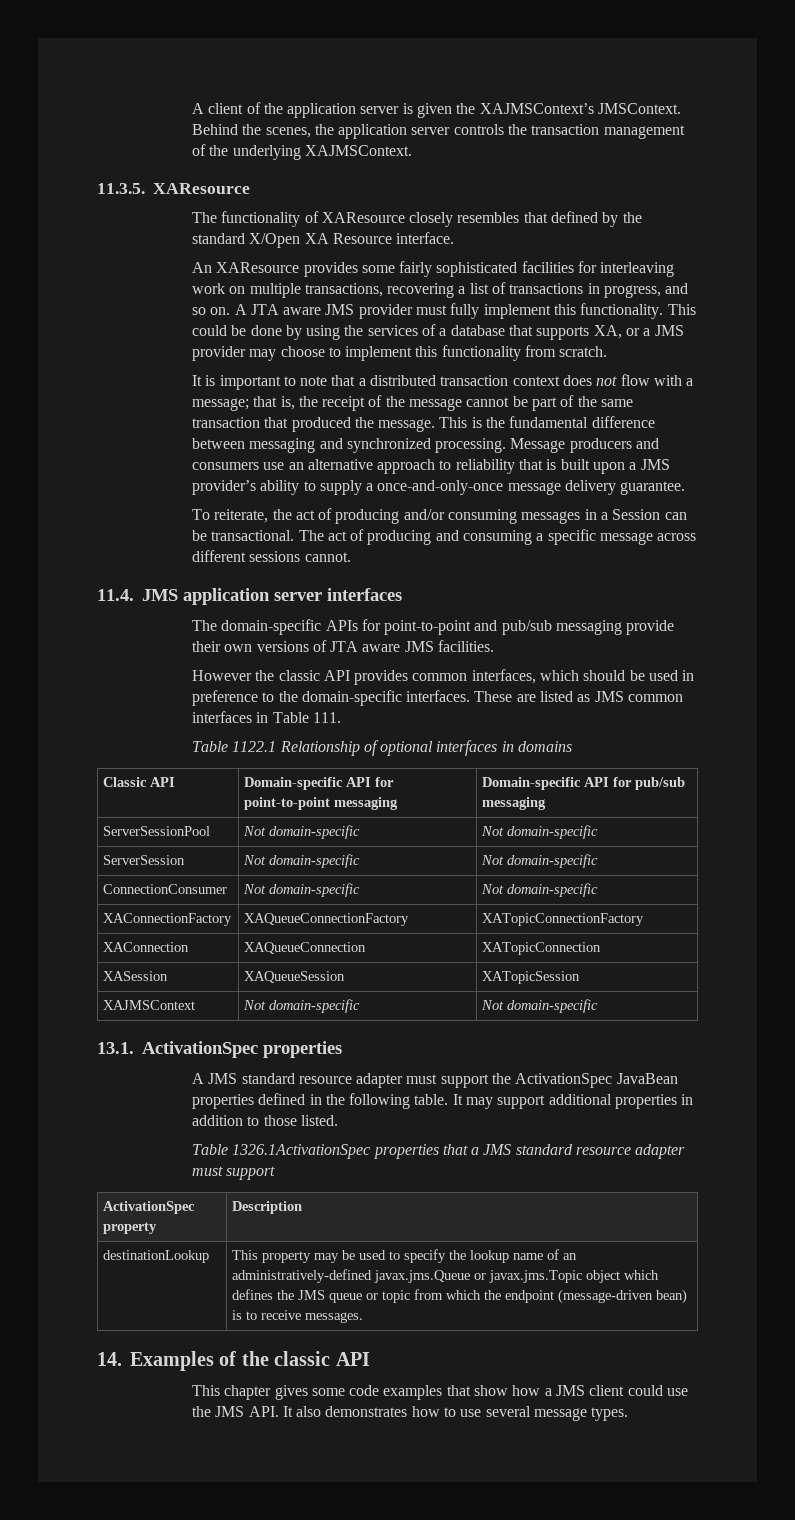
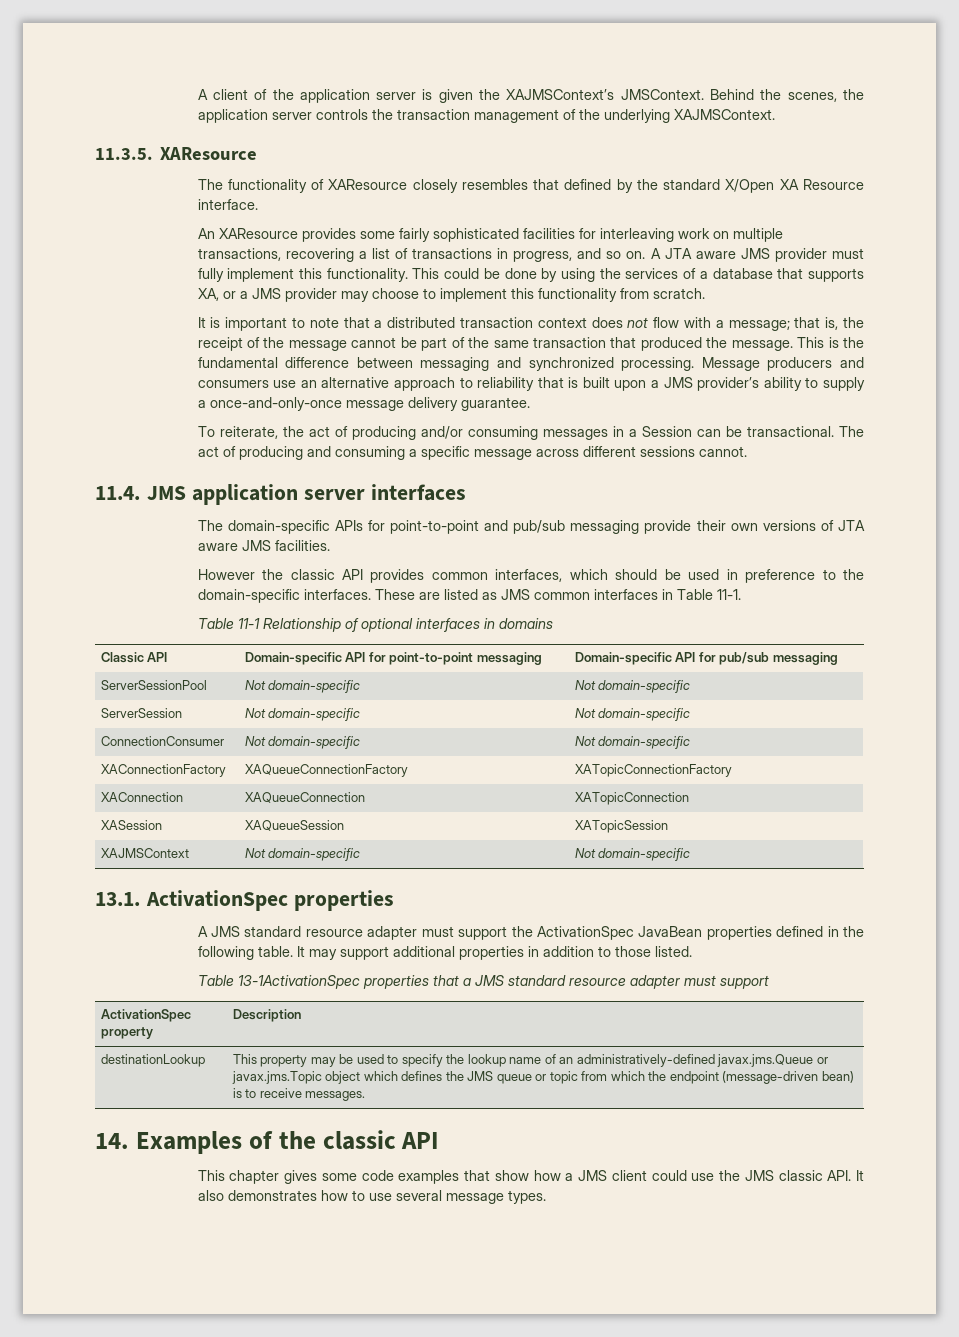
- These are listed as JMS common interfaces in Table 111.
- Table 1122.1 Relationship of optional interfaces in domains
+ These are listed as JMS common interfaces in Table 11-1.
+ Table 11-1 Relationship of optional interfaces in domains
- Table 1326.1ActivationSpec properties that a JMS standard resource adapter must support
+ Table 13-1ActivationSpec properties that a JMS standard resource adapter must support
- This chapter gives some code examples that show how a JMS client could use the JMS API. It also demonstrates how to use several message types.
+ This chapter gives some code examples that show how a JMS client could use the JMS classic API. It also demonstrates how to use several message types.

